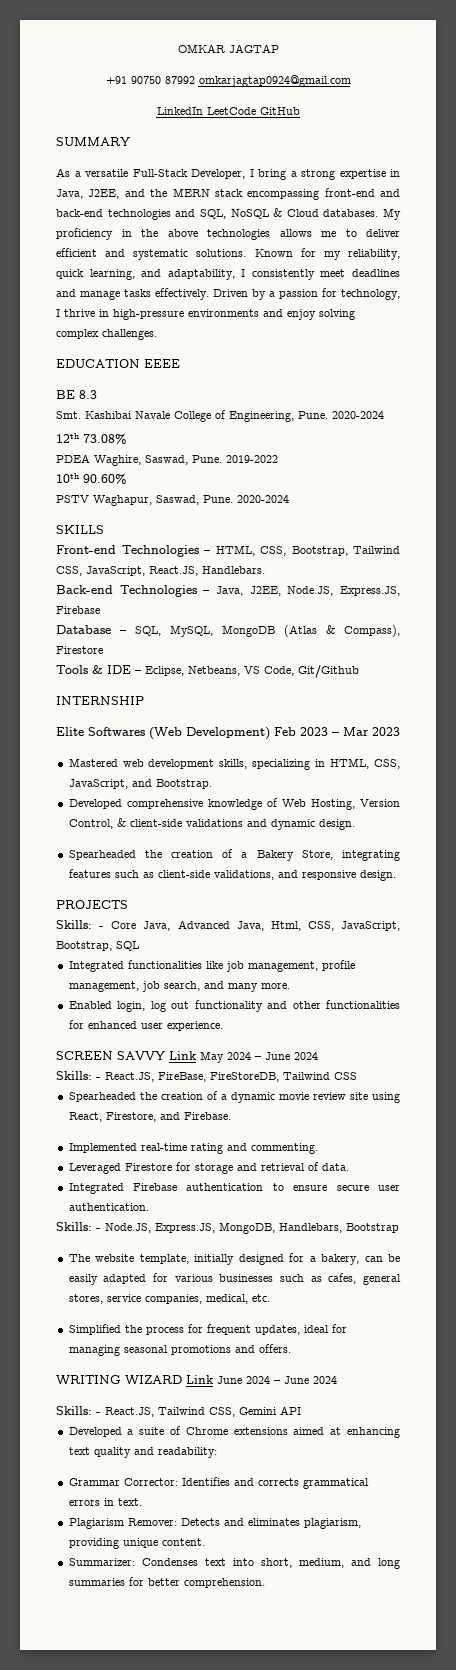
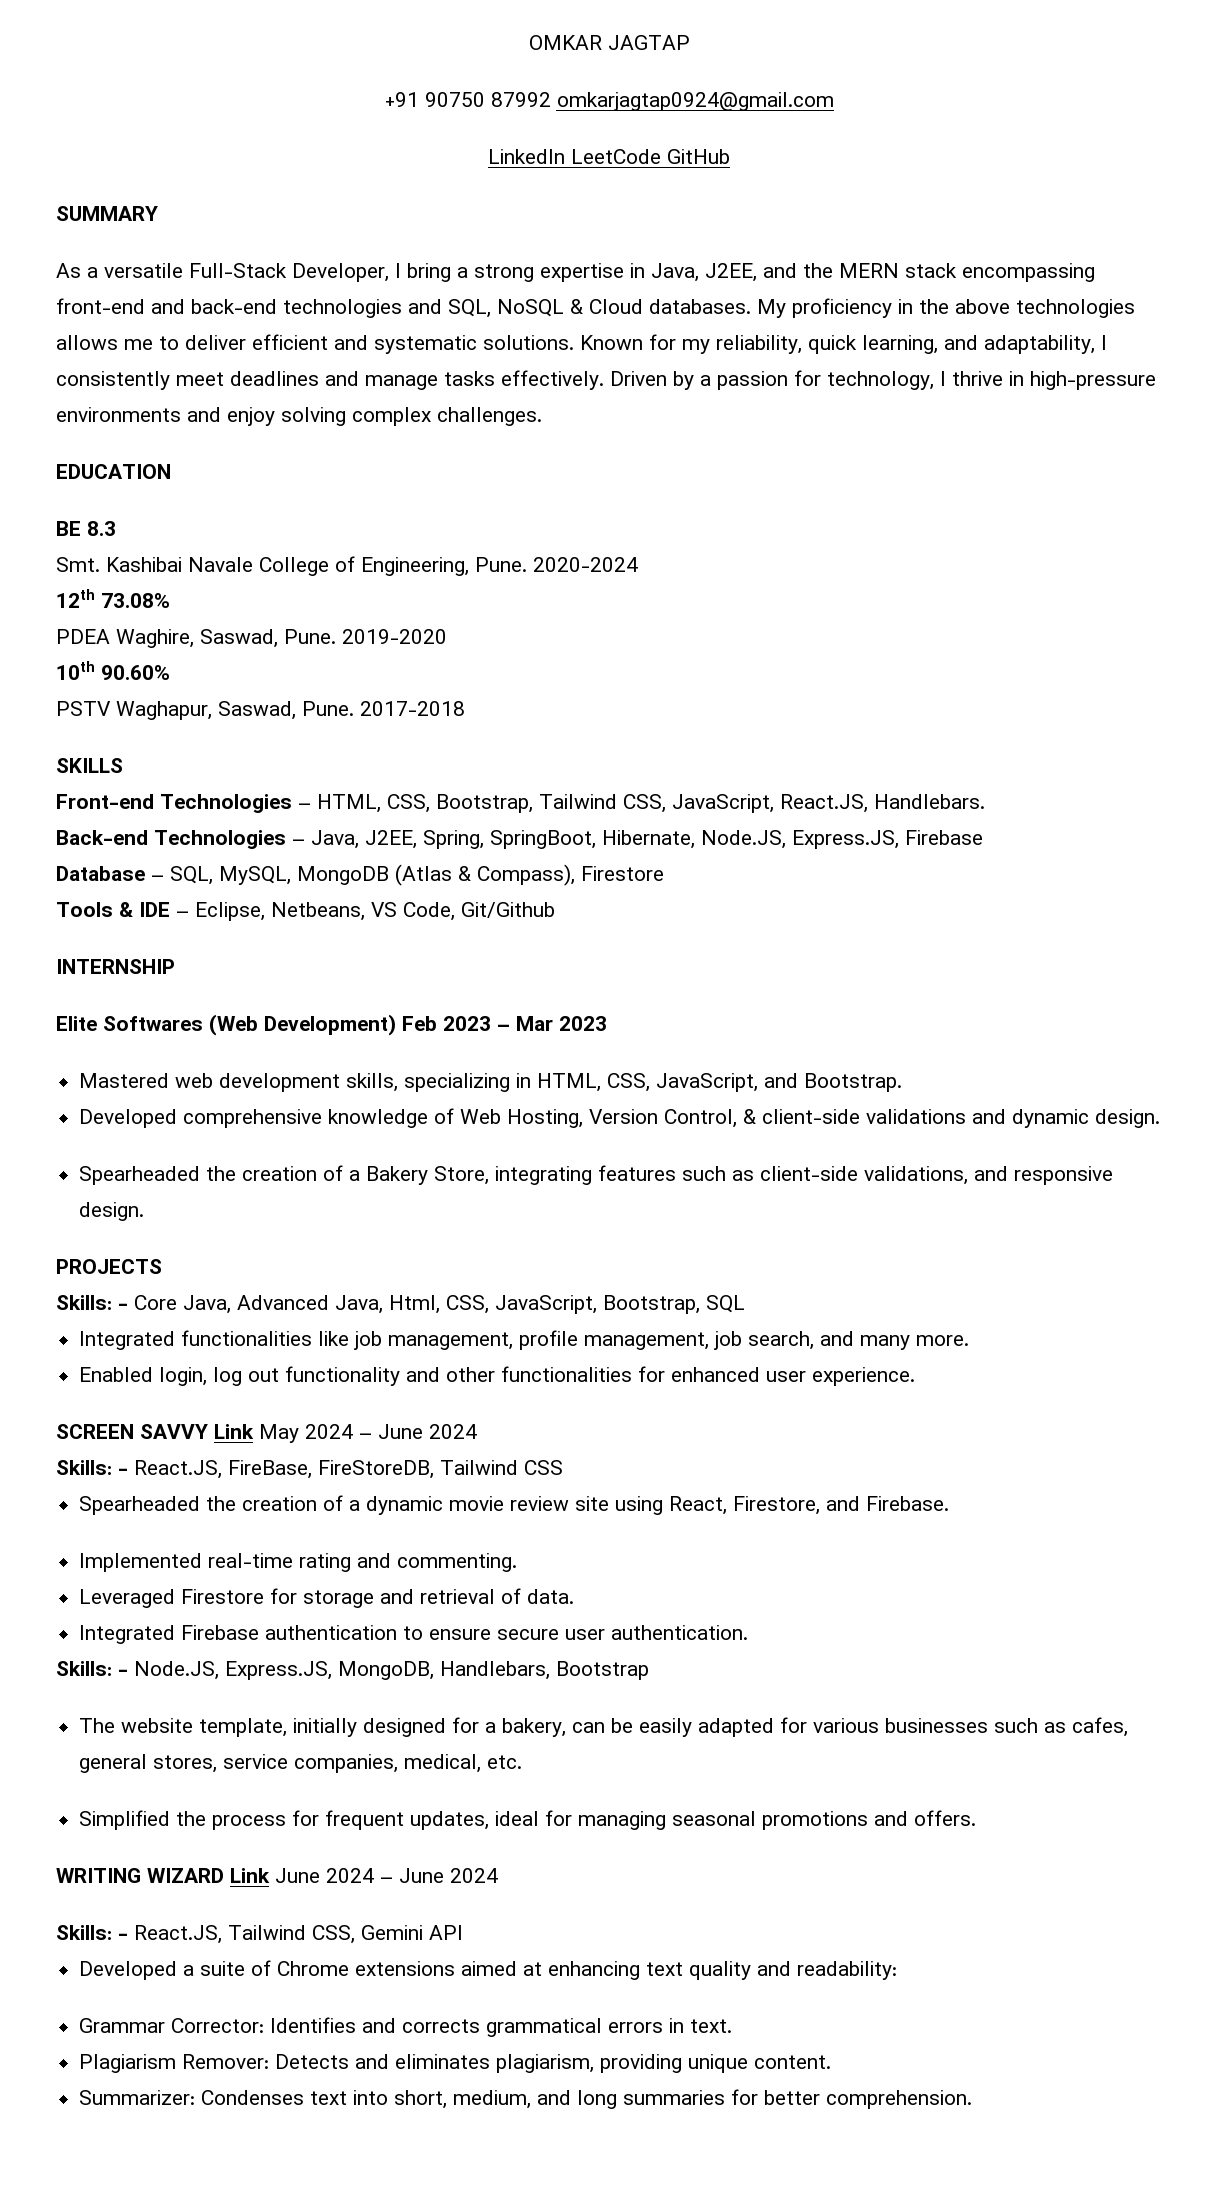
- EDUCATION EEEE
+ EDUCATION
- 2019-2022
+ 2019-2020
- PSTV Waghapur, Saswad, Pune. 2020-2024
+ PSTV Waghapur, Saswad, Pune. 2017-2018
- Back-end Technologies – Java, J2EE, Node.JS, Express.JS, Firebase
+ Back-end Technologies – Java, J2EE, Spring, SpringBoot, Hibernate, Node.JS, Express.JS, Firebase

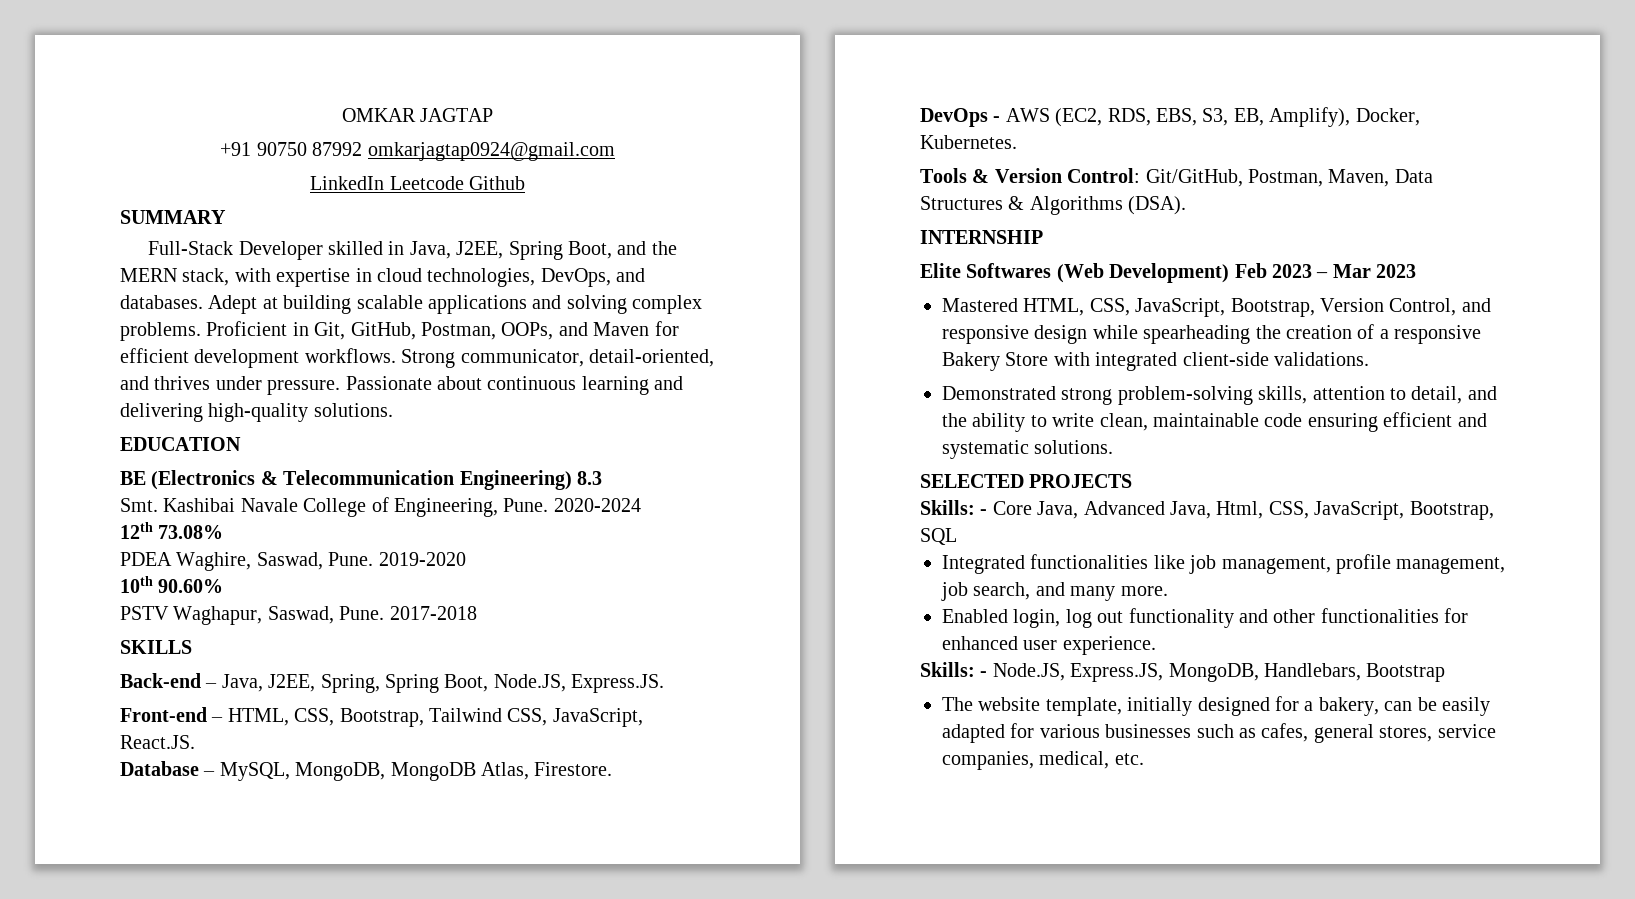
- LinkedIn LeetCode GitHub
+ LinkedIn Leetcode Github
- As a versatile Full-Stack Developer, I bring a strong expertise in Java, J2EE, and the MERN stack encompassing front-end and back-end technologies and SQL, NoSQL & Cloud databases. My proficiency in the above technologies allows me to deliver efficient and systematic solutions. Known for my reliability, quick learning, and adaptability, I consistently meet deadlines and manage tasks effectively. Driven by a passion for technology, I thrive in high-pressure environments and enjoy solving complex challenges.
+ Full-Stack Developer skilled in Java, J2EE, Spring Boot, and the MERN stack, with expertise in cloud technologies, DevOps, and databases. Adept at building scalable applications and solving complex problems. Proficient in Git, GitHub, Postman, OOPs, and Maven for efficient development workflows. Strong communicator, detail-oriented, and thrives under pressure. Passionate about continuous learning and delivering high-quality solutions.
  EDUCATION
- BE 8.3
+ BE (Electronics & Telecommunication Engineering) 8.3
+ Back-end – Java, J2EE, Spring, Spring Boot, Node.JS, Express.JS.
- Front-end Technologies – HTML, CSS, Bootstrap, Tailwind CSS, JavaScript, React.JS, Handlebars.
- Back-end Technologies – Java, J2EE, Spring, SpringBoot, Hibernate, Node.JS, Express.JS, Firebase
- Database – SQL, MySQL, MongoDB (Atlas & Compass), Firestore
- Tools & IDE – Eclipse, Netbeans, VS Code, Git/Github
+ Front-end – HTML, CSS, Bootstrap, Tailwind CSS, JavaScript, React.JS.
+ Database – MySQL, MongoDB, MongoDB Atlas, Firestore.
+ DevOps - AWS (EC2, RDS, EBS, S3, EB, Amplify), Docker, Kubernetes.
+ Tools & Version Control: Git/GitHub, Postman, Maven, Data Structures & Algorithms (DSA).
- Mastered web development skills, specializing in HTML, CSS, JavaScript, and Bootstrap.
- Developed comprehensive knowledge of Web Hosting, Version Control, & client-side validations and dynamic design.
- Spearheaded the creation of a Bakery Store, integrating features such as client-side validations, and responsive design.
- PROJECTS
+ Mastered HTML, CSS, JavaScript, Bootstrap, Version Control, and responsive design while spearheading the creation of a responsive Bakery Store with integrated client-side validations.
+ Demonstrated strong problem-solving skills, attention to detail, and the ability to write clean, maintainable code ensuring efficient and systematic solutions.
+ SELECTED PROJECTS
- SCREEN SAVVY Link May 2024 – June 2024
- Skills: - React.JS, FireBase, FireStoreDB, Tailwind CSS
- Spearheaded the creation of a dynamic movie review site using React, Firestore, and Firebase.
- Implemented real-time rating and commenting.
- Leveraged Firestore for storage and retrieval of data.
- Integrated Firebase authentication to ensure secure user authentication.
- Simplified the process for frequent updates, ideal for managing seasonal promotions and offers.
- WRITING WIZARD Link June 2024 – June 2024
- Skills: - React.JS, Tailwind CSS, Gemini API
- Developed a suite of Chrome extensions aimed at enhancing text quality and readability:
- Grammar Corrector: Identifies and corrects grammatical errors in text.
- Plagiarism Remover: Detects and eliminates plagiarism, providing unique content.
- Summarizer: Condenses text into short, medium, and long summaries for better comprehension.

